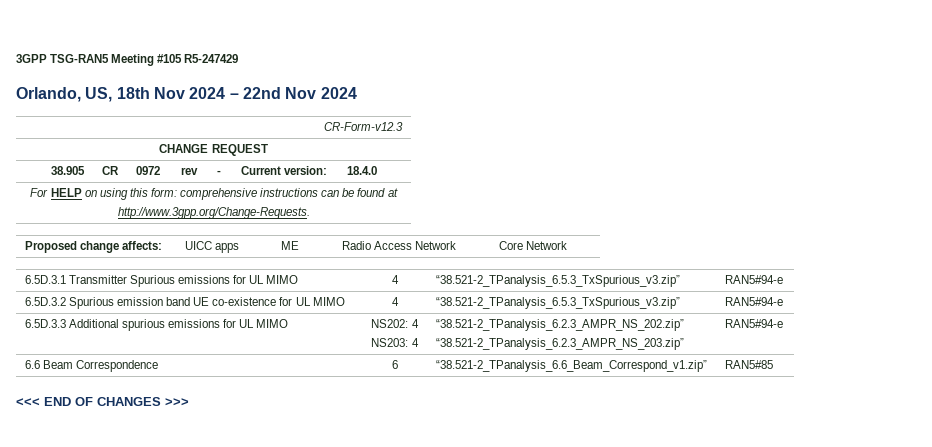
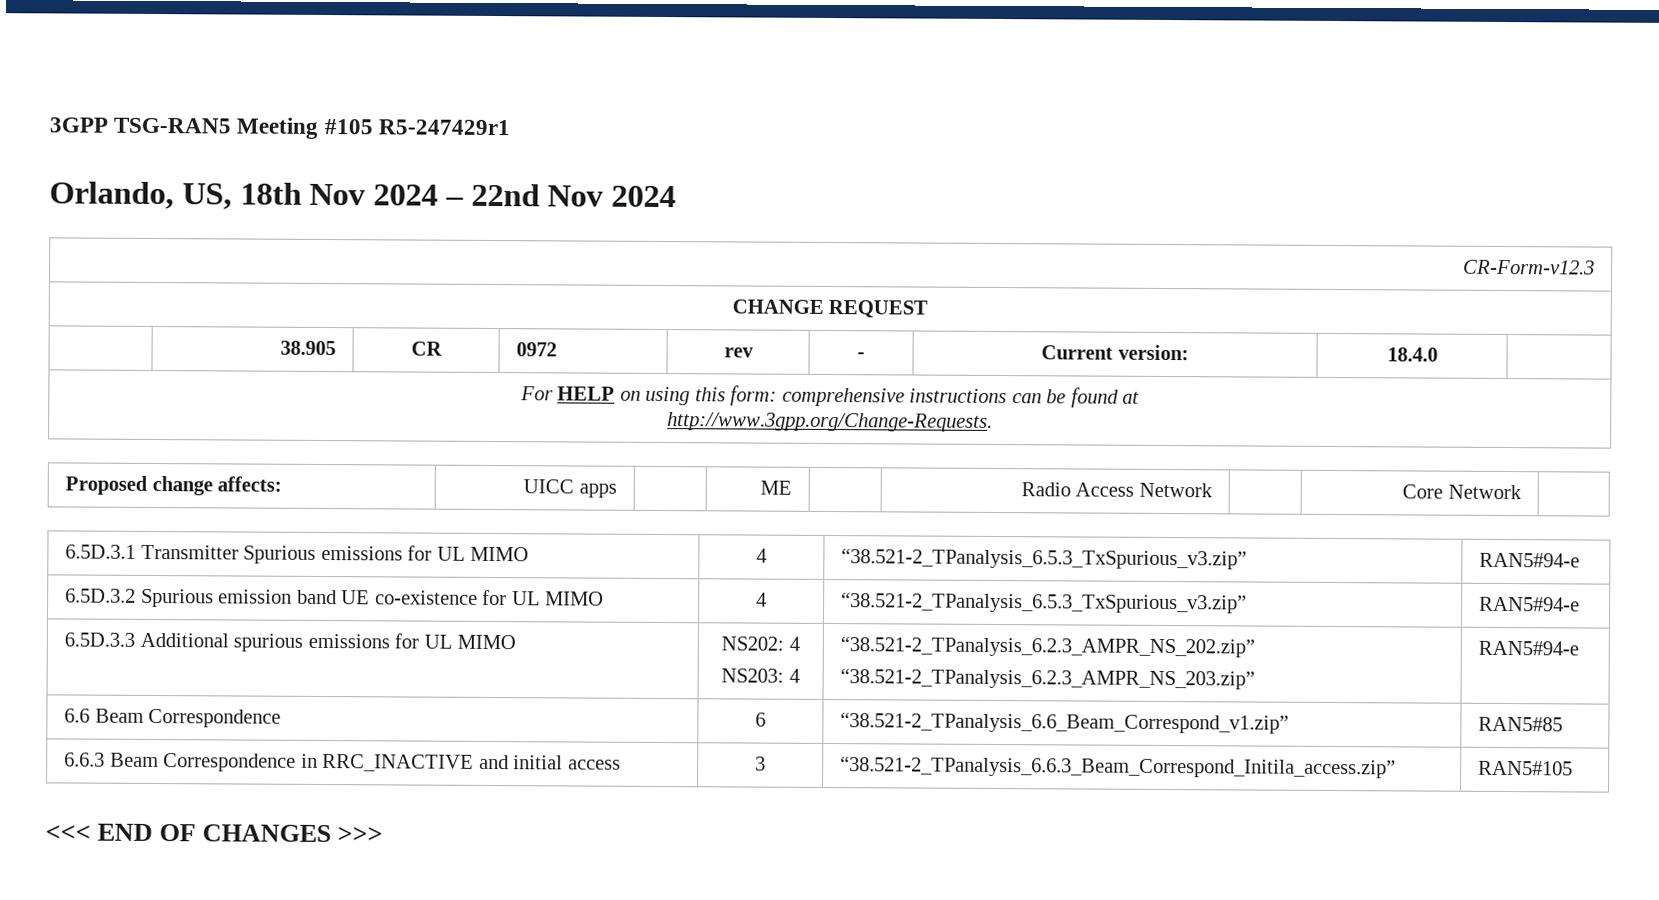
- 3GPP TSG-RAN5 Meeting #105 R5-247429
+ 3GPP TSG-RAN5 Meeting #105 R5-247429r1
+ 6.6.3 Beam Correspondence in RRC_INACTIVE and initial access | 3 | “38.521-2_TPanalysis_6.6.3_Beam_Correspond_Initila_access.zip” | RAN5#105

